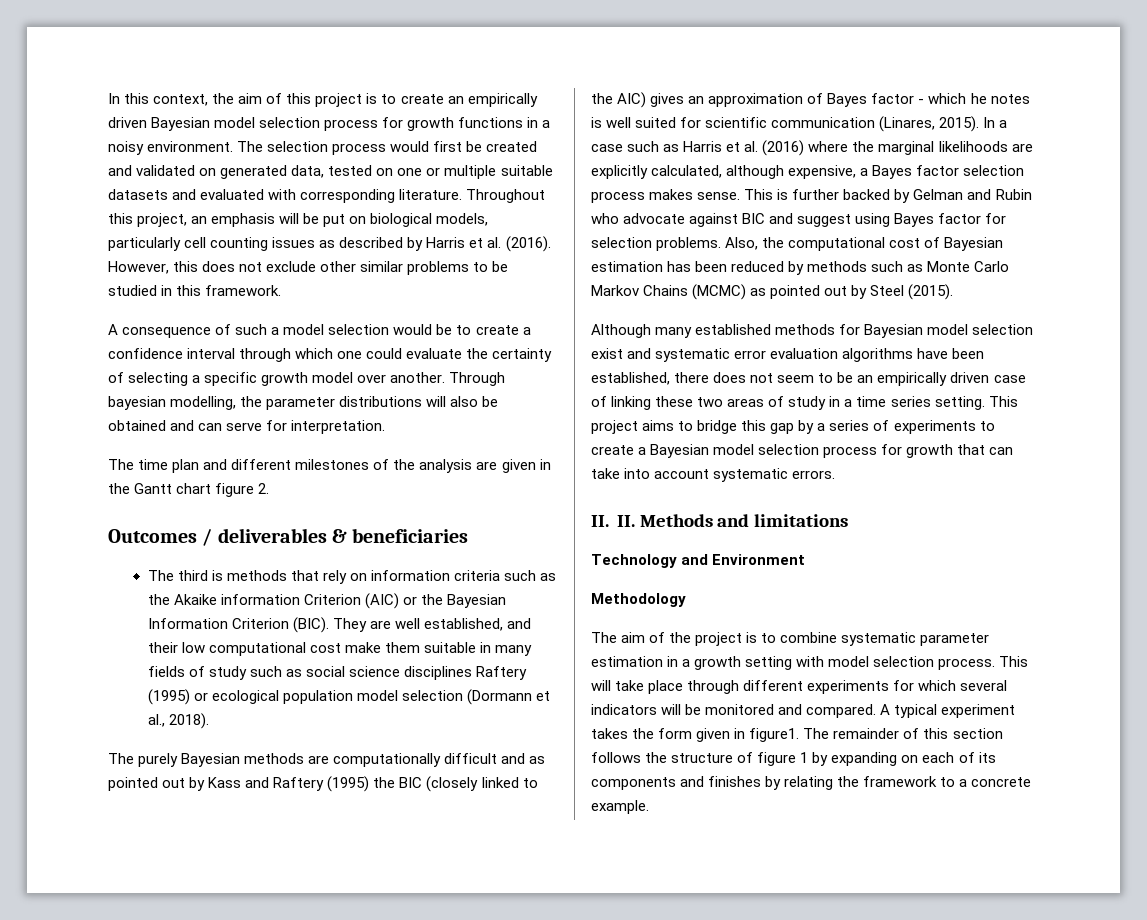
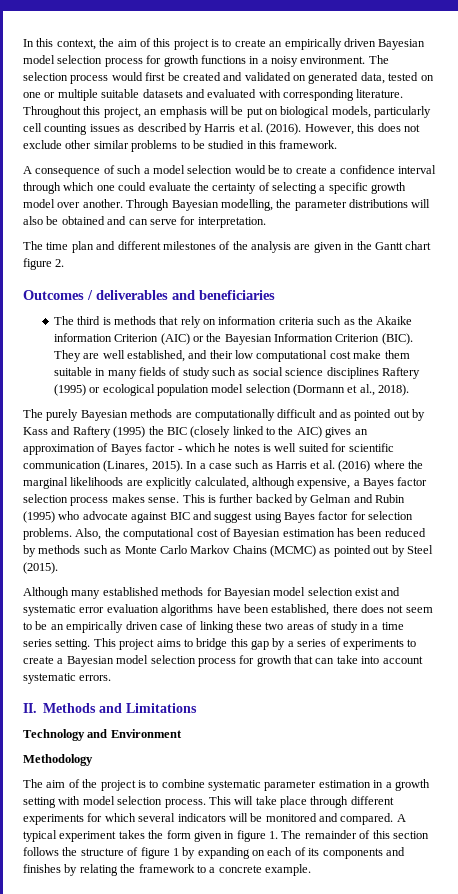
- Through bayesian modelling, the parameter distributions will also be obtained and can serve for interpretation.
+ Through Bayesian modelling, the parameter distributions will also be obtained and can serve for interpretation.
- Outcomes / deliverables & beneficiaries
+ Outcomes / deliverables and beneficiaries
- This is further backed by Gelman and Rubin who advocate against BIC and suggest using Bayes factor for selection problems.
+ This is further backed by Gelman and Rubin (1995) who advocate against BIC and suggest using Bayes factor for selection problems.
- II. II. Methods and limitations
+ II. Methods and Limitations
- A typical experiment takes the form given in figure1. The remainder of this section follows the structure of figure 1 by expanding on each of its components and finishes by relating the framework to a concrete example.
+ A typical experiment takes the form given in figure 1. The remainder of this section follows the structure of figure 1 by expanding on each of its components and finishes by relating the framework to a concrete example.

